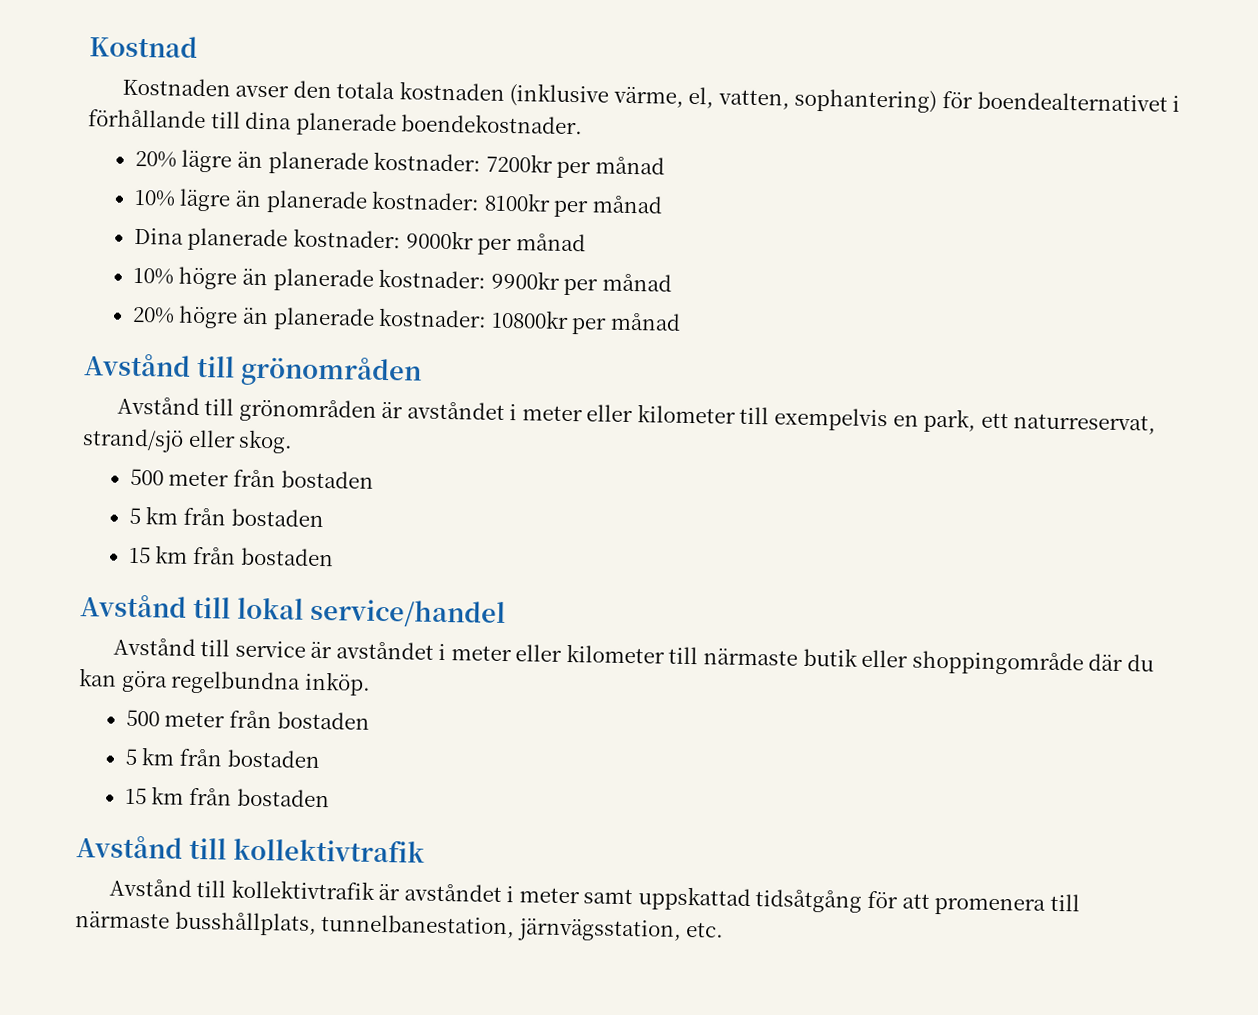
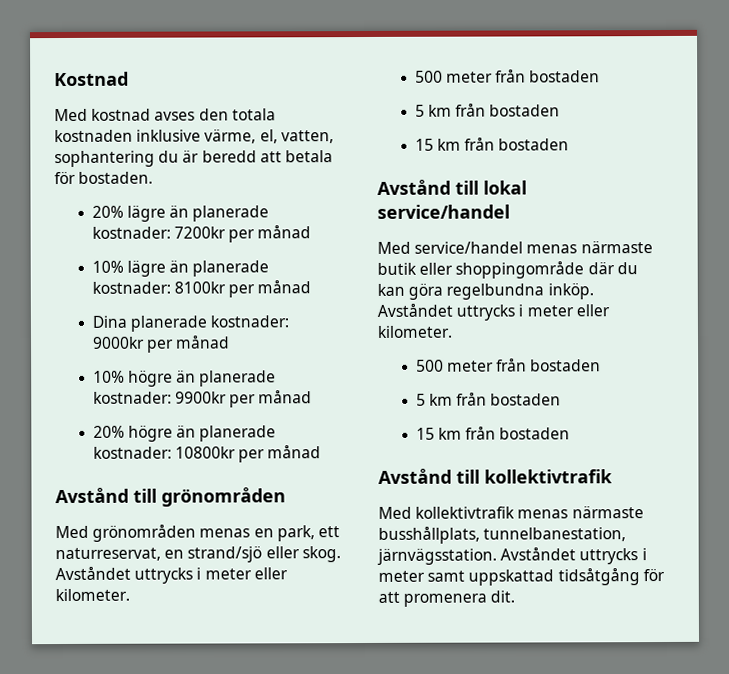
- Kostnaden avser den totala kostnaden (inklusive värme, el, vatten, sophantering) för boendealternativet i förhållande till dina planerade boendekostnader.
+ Med kostnad avses den totala kostnaden inklusive värme, el, vatten, sophantering du är beredd att betala för bostaden.
- Avstånd till grönområden är avståndet i meter eller kilometer till exempelvis en park, ett naturreservat, strand/sjö eller skog.
+ Med grönområden menas en park, ett naturreservat, en strand/sjö eller skog. Avståndet uttrycks i meter eller kilometer.
- Avstånd till service är avståndet i meter eller kilometer till närmaste butik eller shoppingområde där du kan göra regelbundna inköp.
+ Med service/handel menas närmaste butik eller shoppingområde där du kan göra regelbundna inköp. Avståndet uttrycks i meter eller kilometer.
- Avstånd till kollektivtrafik är avståndet i meter samt uppskattad tidsåtgång för att promenera till närmaste busshållplats, tunnelbanestation, järnvägsstation, etc.
+ Med kollektivtrafik menas närmaste busshållplats, tunnelbanestation, järnvägsstation. Avståndet uttrycks i meter samt uppskattad tidsåtgång för att promenera dit.

